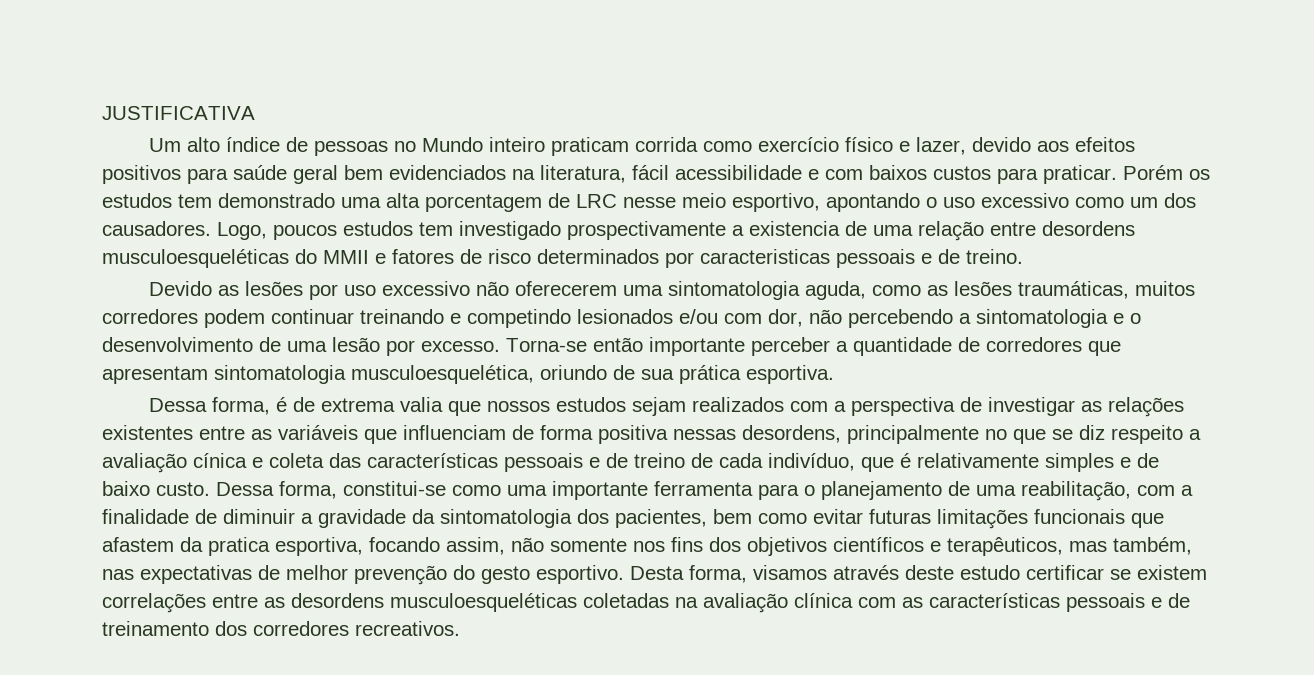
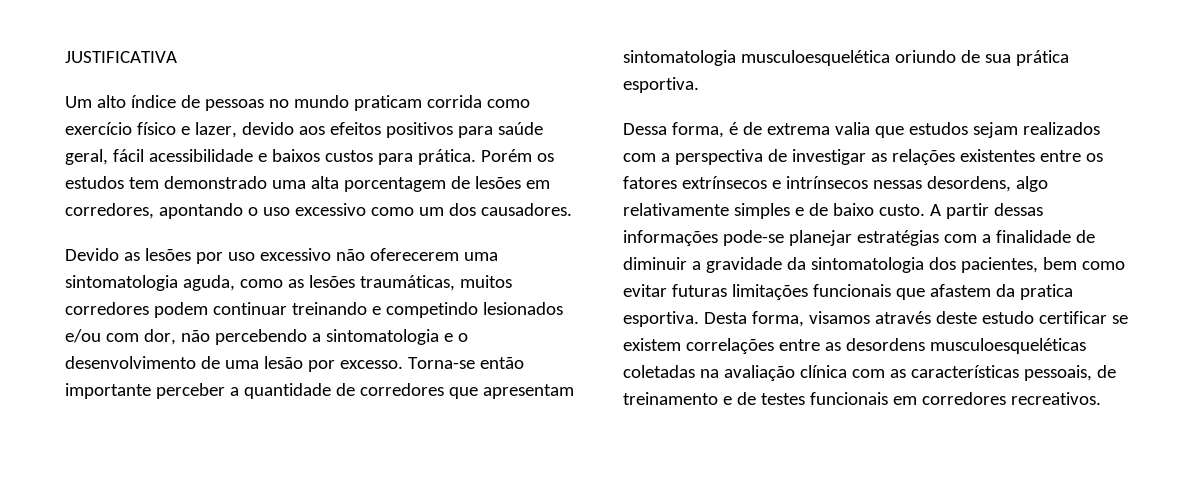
- Um alto índice de pessoas no Mundo inteiro praticam corrida como exercício físico e lazer, devido aos efeitos positivos para saúde geral bem evidenciados na literatura, fácil acessibilidade e com baixos custos para praticar.
+ Um alto índice de pessoas no mundo praticam corrida como exercício físico e lazer, devido aos efeitos positivos para saúde geral, fácil acessibilidade e baixos custos para prática.
- Porém os estudos tem demonstrado uma alta porcentagem de LRC nesse meio esportivo, apontando o uso excessivo como um dos causadores. Logo, poucos estudos tem investigado prospectivamente a existencia de uma relação entre desordens musculoesqueléticas do MMII e fatores de risco determinados por caracteristicas pessoais e de treino.
+ Porém os estudos tem demonstrado uma alta porcentagem de lesões em corredores, apontando o uso excessivo como um dos causadores.
- Torna-se então importante perceber a quantidade de corredores que apresentam sintomatologia musculoesquelética, oriundo de sua prática esportiva.
+ Torna-se então importante perceber a quantidade de corredores que apresentam sintomatologia musculoesquelética oriundo de sua prática esportiva.
- Dessa forma, é de extrema valia que nossos estudos sejam realizados com a perspectiva de investigar as relações existentes entre as variáveis que influenciam de forma positiva nessas desordens, principalmente no que se diz respeito a avaliação cínica e coleta das características pessoais e de treino de cada indivíduo, que é relativamente simples e de baixo custo.
+ Dessa forma, é de extrema valia que estudos sejam realizados com a perspectiva de investigar as relações existentes entre os fatores extrínsecos e intrínsecos nessas desordens, algo relativamente simples e de baixo custo.
- Dessa forma, constitui-se como uma importante ferramenta para o planejamento de uma reabilitação, com a finalidade de diminuir a gravidade da sintomatologia dos pacientes, bem como evitar futuras limitações funcionais que afastem da pratica esportiva, focando assim, não somente nos fins dos objetivos científicos e terapêuticos, mas também, nas expectativas de melhor prevenção do gesto esportivo.
+ A partir dessas informações pode-se planejar estratégias com a finalidade de diminuir a gravidade da sintomatologia dos pacientes, bem como evitar futuras limitações funcionais que afastem da pratica esportiva.
- Desta forma, visamos através deste estudo certificar se existem correlações entre as desordens musculoesqueléticas coletadas na avaliação clínica com as características pessoais e de treinamento dos corredores recreativos.
+ Desta forma, visamos através deste estudo certificar se existem correlações entre as desordens musculoesqueléticas coletadas na avaliação clínica com as características pessoais, de treinamento e de testes funcionais em corredores recreativos.

